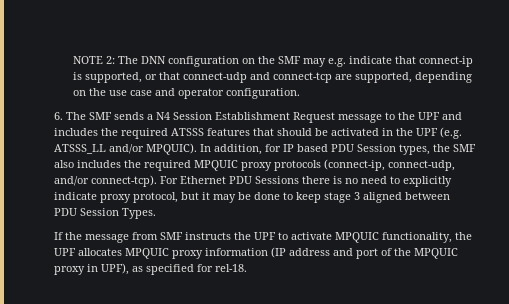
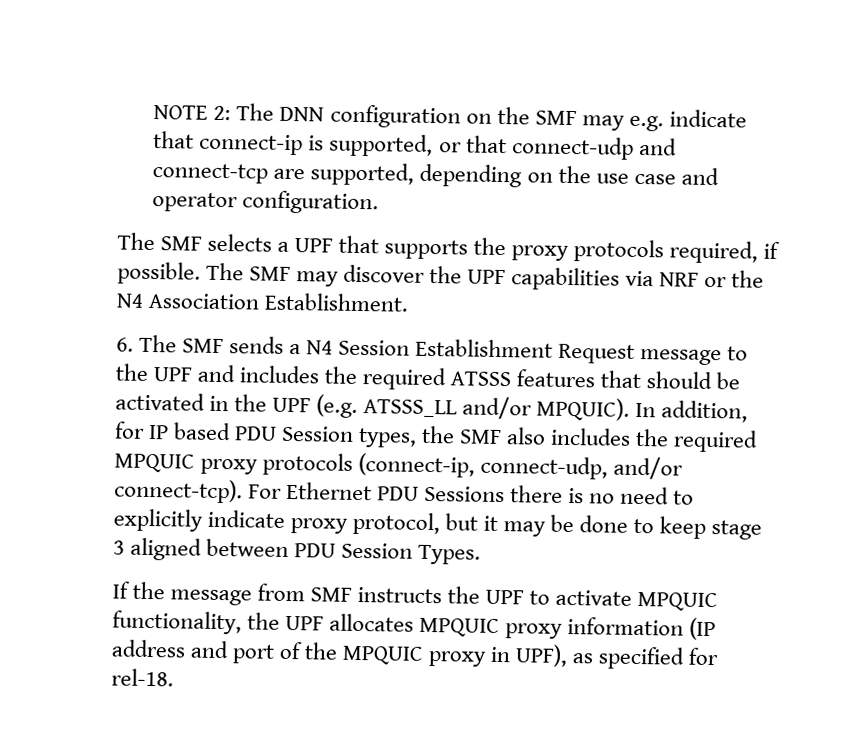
+ The SMF selects a UPF that supports the proxy protocols required, if possible. The SMF may discover the UPF capabilities via NRF or the N4 Association Establishment.

